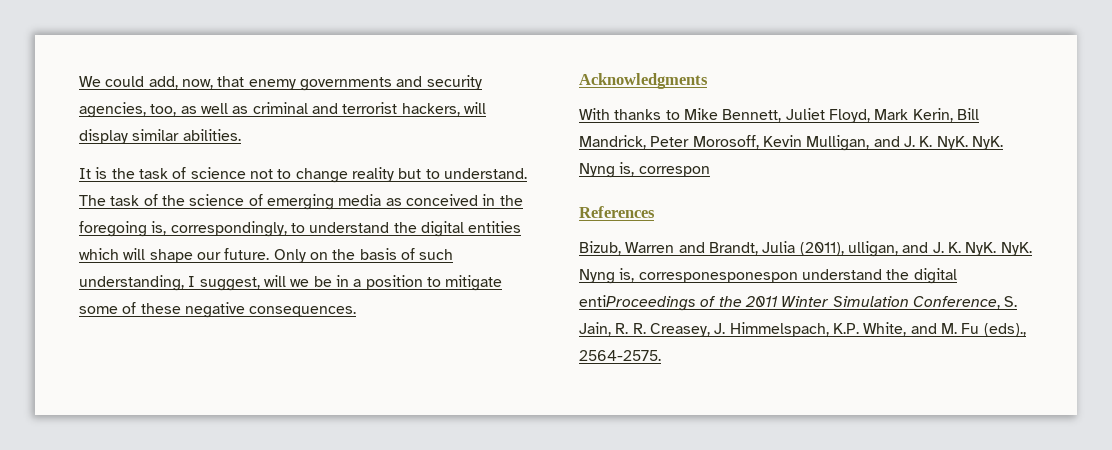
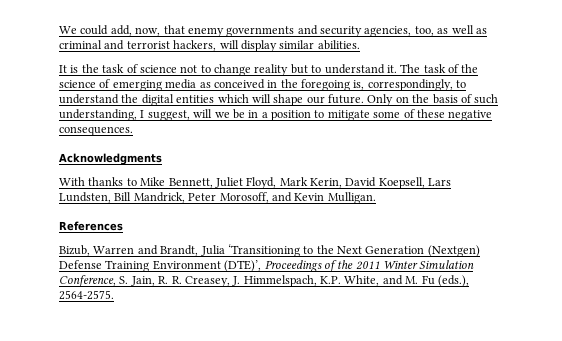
- It is the task of science not to change reality but to understand.
+ It is the task of science not to change reality but to understand it.
- With thanks to Mike Bennett, Juliet Floyd, Mark Kerin, Bill Mandrick, Peter Morosoff, Kevin Mulligan, and J. K. NyK. NyK. Nyng is, correspon
+ With thanks to Mike Bennett, Juliet Floyd, Mark Kerin, David Koepsell, Lars Lundsten, Bill Mandrick, Peter Morosoff, and Kevin Mulligan.
- Bizub, Warren and Brandt, Julia (2011), ulligan, and J. K. NyK. NyK. Nyng is, corresponesponespon understand the digital entiProceedings of the 2011 Winter Simulation Conference, S. Jain, R. R. Creasey, J. Himmelspach, K.P. White, and M. Fu (eds)., 2564-2575.
+ Bizub, Warren and Brandt, Julia ‘Transitioning to the Next Generation (Nextgen) Defense Training Environment (DTE)’, Proceedings of the 2011 Winter Simulation Conference, S. Jain, R. R. Creasey, J. Himmelspach, K.P. White, and M. Fu (eds.), 2564-2575.

